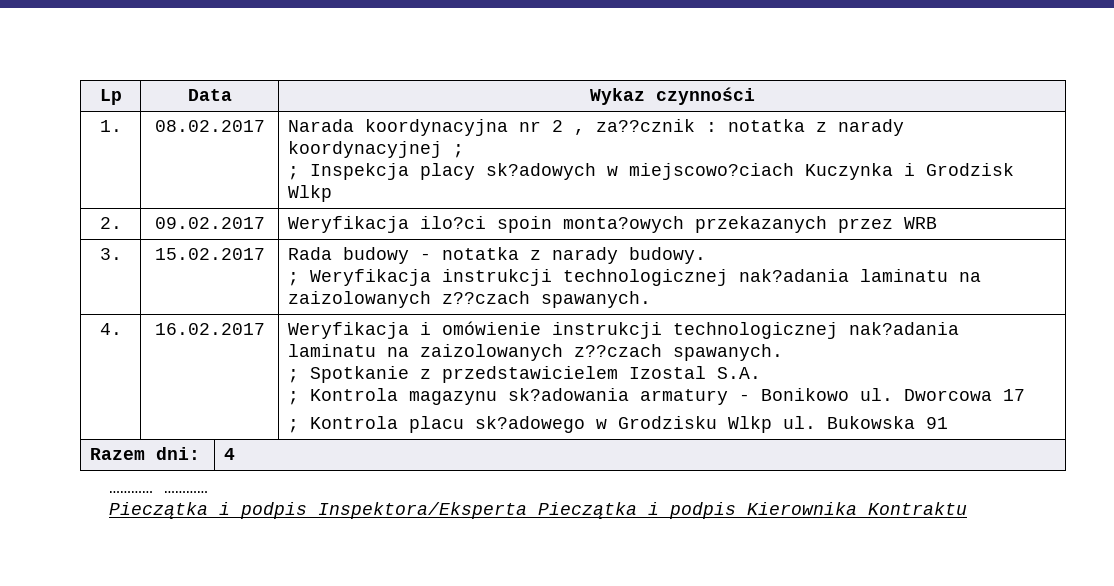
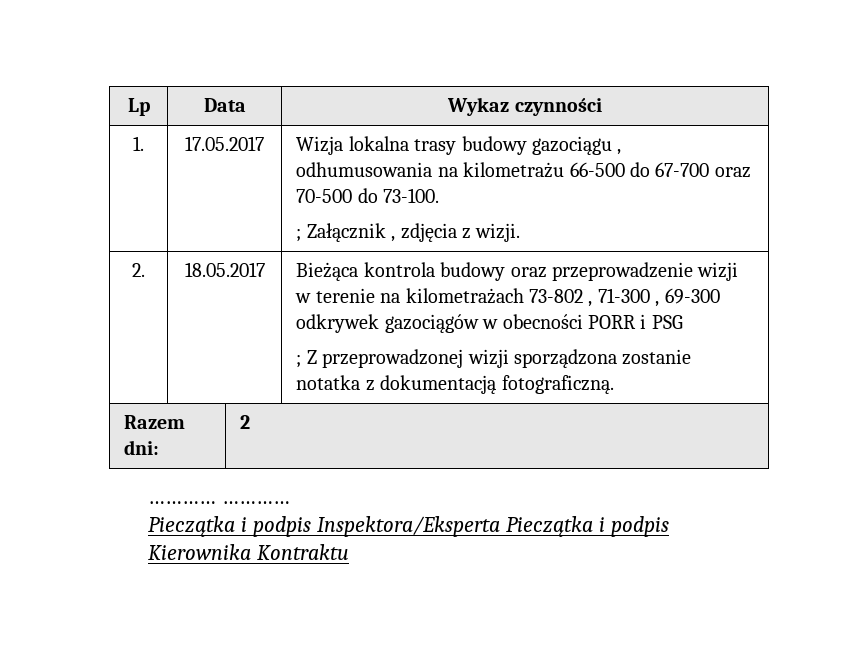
- 1. | 08.02.2017 | Narada koordynacyjna nr 2 , za??cznik : notatka z narady koordynacyjnej ;
- ; Inspekcja placy sk?adowych w miejscowo?ciach Kuczynka i Grodzisk Wlkp
- 2. | 09.02.2017 | Weryfikacja ilo?ci spoin monta?owych przekazanych przez WRB
- 3. | 15.02.2017 | Rada budowy - notatka z narady budowy.
- ; Weryfikacja instrukcji technologicznej nak?adania laminatu na zaizolowanych z??czach spawanych.
- 4. | 16.02.2017 | Weryfikacja i omówienie instrukcji technologicznej nak?adania laminatu na zaizolowanych z??czach spawanych.
- ; Spotkanie z przedstawicielem Izostal S.A.
- ; Kontrola magazynu sk?adowania armatury - Bonikowo ul. Dworcowa 17
- ; Kontrola placu sk?adowego w Grodzisku Wlkp ul. Bukowska 91
+ 1. | 17.05.2017 | Wizja lokalna trasy budowy gazociągu , odhumusowania na kilometrażu 66-500 do 67-700 oraz 70-500 do 73-100.
+ ; Załącznik , zdjęcia z wizji.
+ 2. | 18.05.2017 | Bieżąca kontrola budowy oraz przeprowadzenie wizji w terenie na kilometrażach 73-802 , 71-300 , 69-300 odkrywek gazociągów w obecności PORR i PSG
+ ; Z przeprowadzonej wizji sporządzona zostanie notatka z dokumentacją fotograficzną.
- Razem dni: | 4
+ Razem dni: | 2

